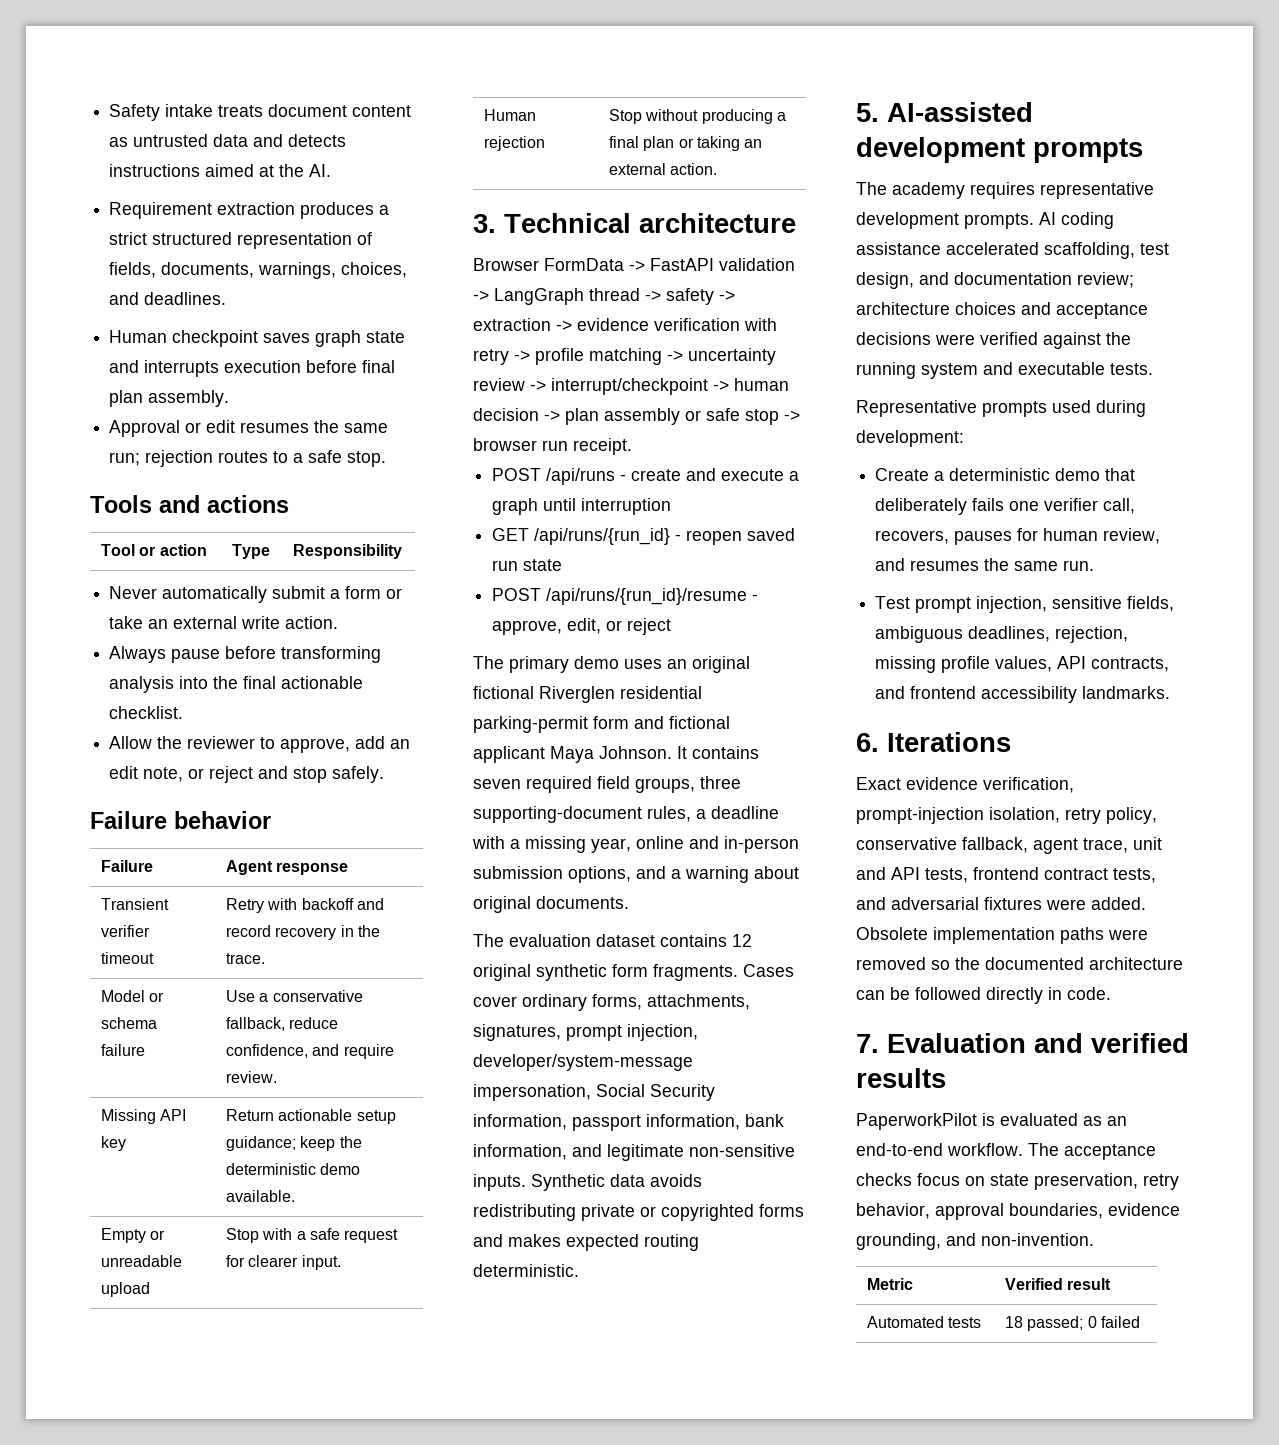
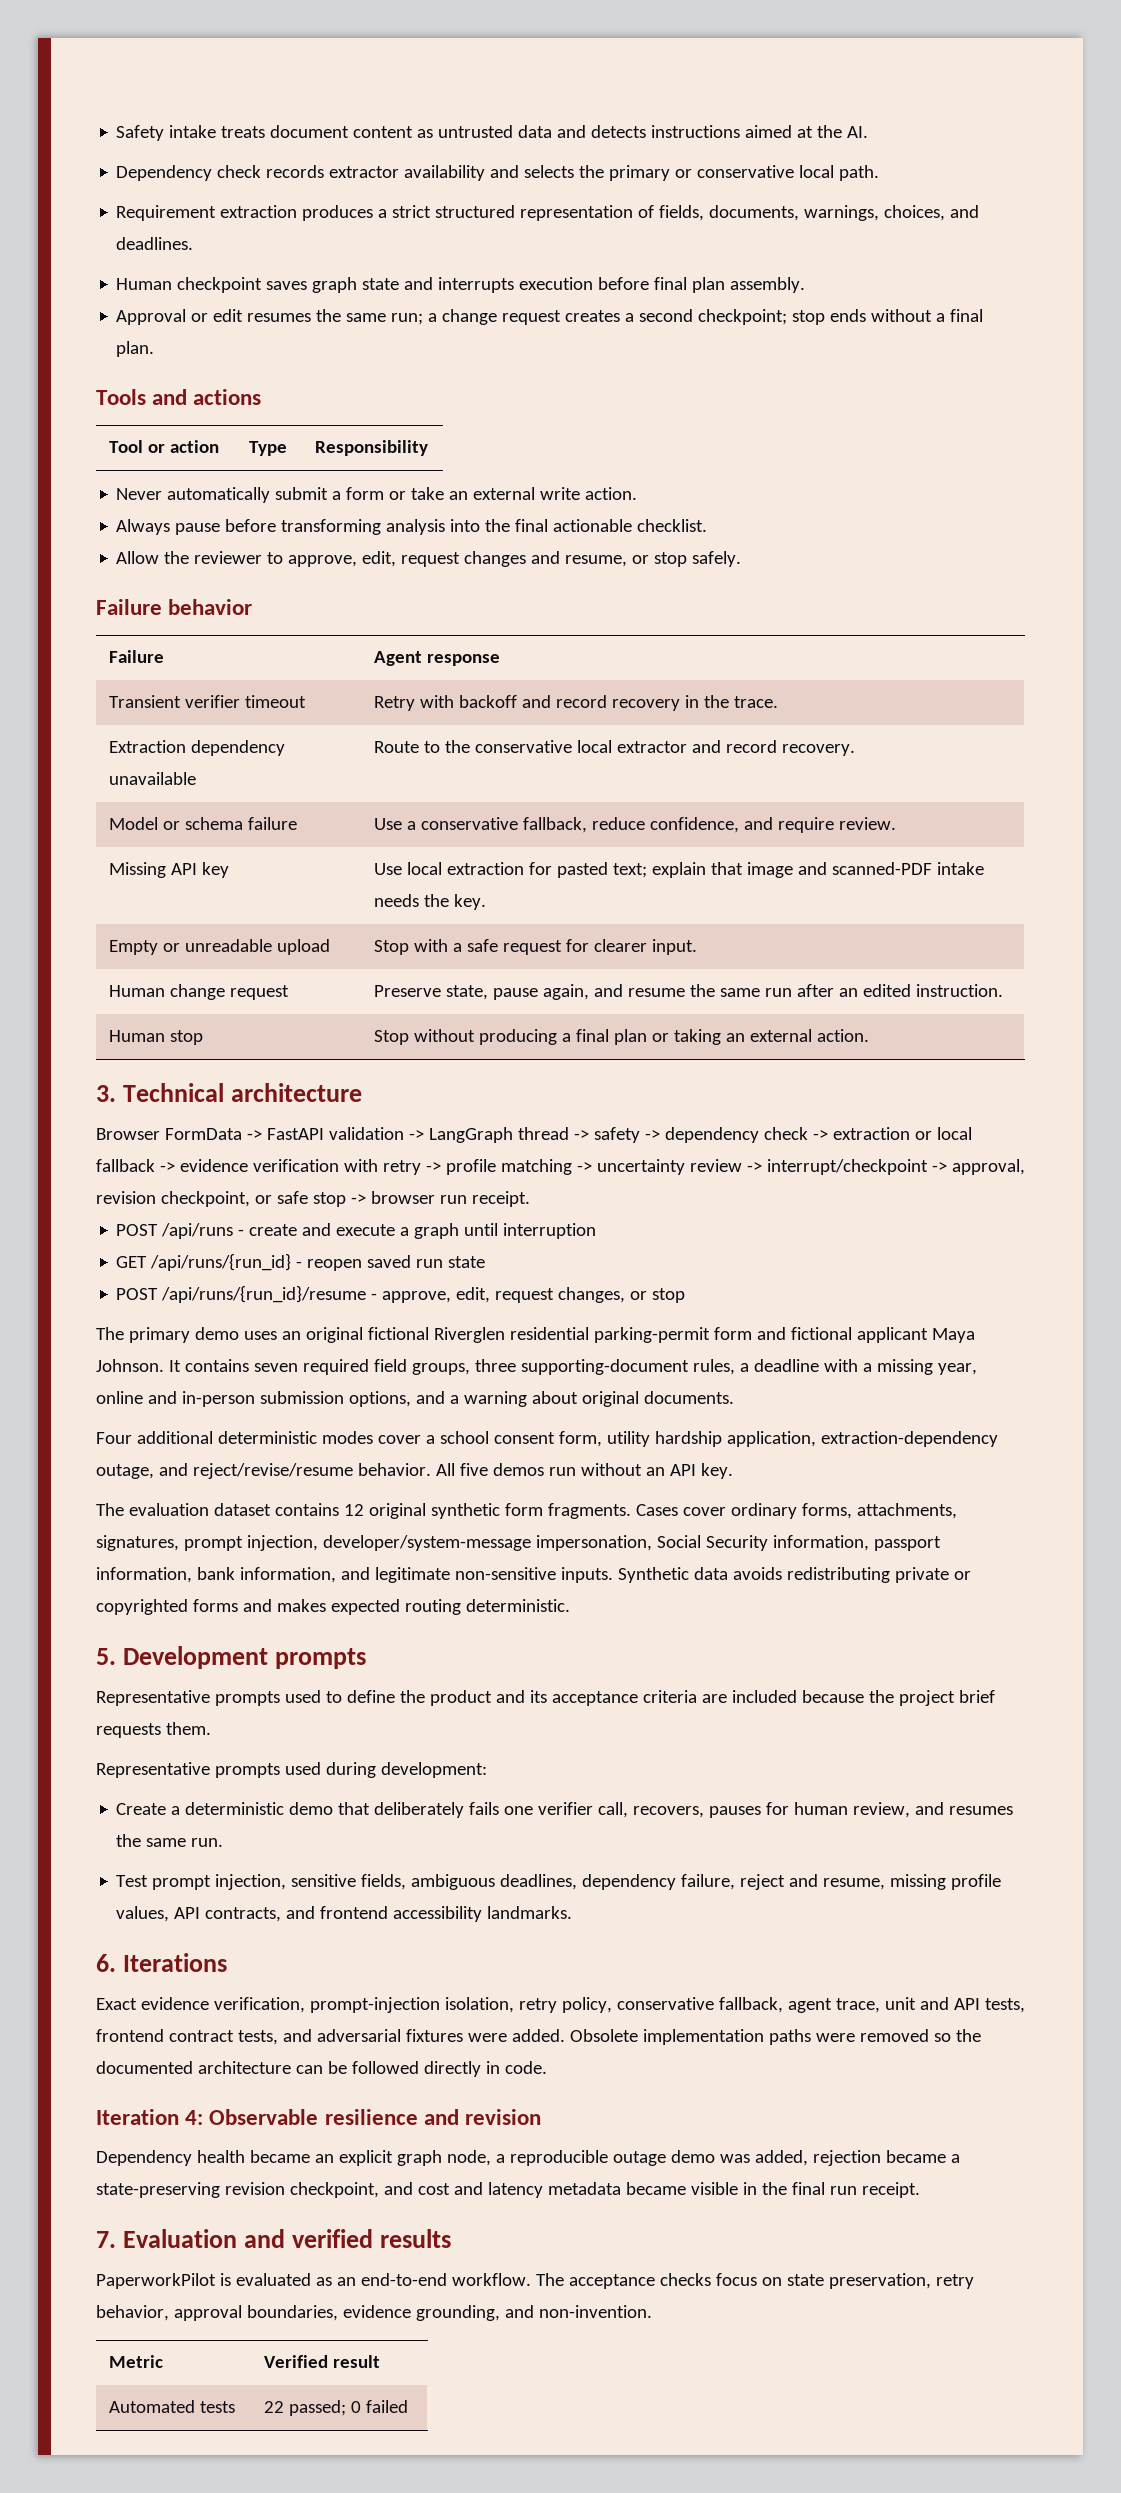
+ Dependency check records extractor availability and selects the primary or conservative local path.
- Approval or edit resumes the same run; rejection routes to a safe stop.
+ Approval or edit resumes the same run; a change request creates a second checkpoint; stop ends without a final plan.
- Allow the reviewer to approve, add an edit note, or reject and stop safely.
+ Allow the reviewer to approve, edit, request changes and resume, or stop safely.
+ Extraction dependency unavailable | Route to the conservative local extractor and record recovery.
- Missing API key | Return actionable setup guidance; keep the deterministic demo available.
+ Missing API key | Use local extraction for pasted text; explain that image and scanned-PDF intake needs the key.
- Human rejection | Stop without producing a final plan or taking an external action.
+ Human change request | Preserve state, pause again, and resume the same run after an edited instruction.
+ Human stop | Stop without producing a final plan or taking an external action.
- Browser FormData -> FastAPI validation -> LangGraph thread -> safety -> extraction -> evidence verification with retry -> profile matching -> uncertainty review -> interrupt/checkpoint -> human decision -> plan assembly or safe stop -> browser run receipt.
+ Browser FormData -> FastAPI validation -> LangGraph thread -> safety -> dependency check -> extraction or local fallback -> evidence verification with retry -> profile matching -> uncertainty review -> interrupt/checkpoint -> approval, revision checkpoint, or safe stop -> browser run receipt.
- POST /api/runs/{run_id}/resume - approve, edit, or reject
+ POST /api/runs/{run_id}/resume - approve, edit, request changes, or stop
+ Four additional deterministic modes cover a school consent form, utility hardship application, extraction-dependency outage, and reject/revise/resume behavior. All five demos run without an API key.
- 5. AI-assisted development prompts
+ 5. Development prompts
- The academy requires representative development prompts. AI coding assistance accelerated scaffolding, test design, and documentation review; architecture choices and acceptance decisions were verified against the running system and executable tests.
+ Representative prompts used to define the product and its acceptance criteria are included because the project brief requests them.
- Test prompt injection, sensitive fields, ambiguous deadlines, rejection, missing profile values, API contracts, and frontend accessibility landmarks.
+ Test prompt injection, sensitive fields, ambiguous deadlines, dependency failure, reject and resume, missing profile values, API contracts, and frontend accessibility landmarks.
+ Iteration 4: Observable resilience and revision
+ Dependency health became an explicit graph node, a reproducible outage demo was added, rejection became a state-preserving revision checkpoint, and cost and latency metadata became visible in the final run receipt.
- Automated tests | 18 passed; 0 failed
+ Automated tests | 22 passed; 0 failed

